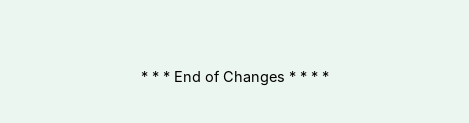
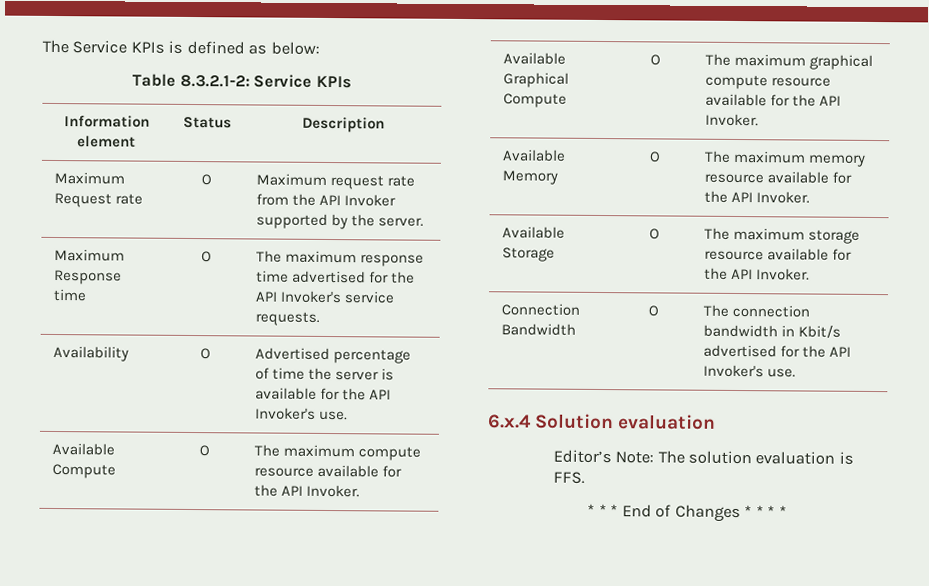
+ The Service KPIs is defined as below:
+ Table 8.3.2.1-2: Service KPIs
+ Information element | Status | Description
+ Maximum Request rate | O | Maximum request rate from the API Invoker supported by the server.
+ Maximum Response time | O | The maximum response time advertised for the API Invoker's service requests.
+ Availability | O | Advertised percentage of time the server is available for the API Invoker's use.
+ Available Compute | O | The maximum compute resource available for the API Invoker.
+ Available Graphical Compute | O | The maximum graphical compute resource available for the API Invoker.
+ Available Memory | O | The maximum memory resource available for the API Invoker.
+ Available Storage | O | The maximum storage resource available for the API Invoker.
+ Connection Bandwidth | O | The connection bandwidth in Kbit/s advertised for the API Invoker's use.
+ 6.x.4 Solution evaluation
+ Editor’s Note: The solution evaluation is FFS.

